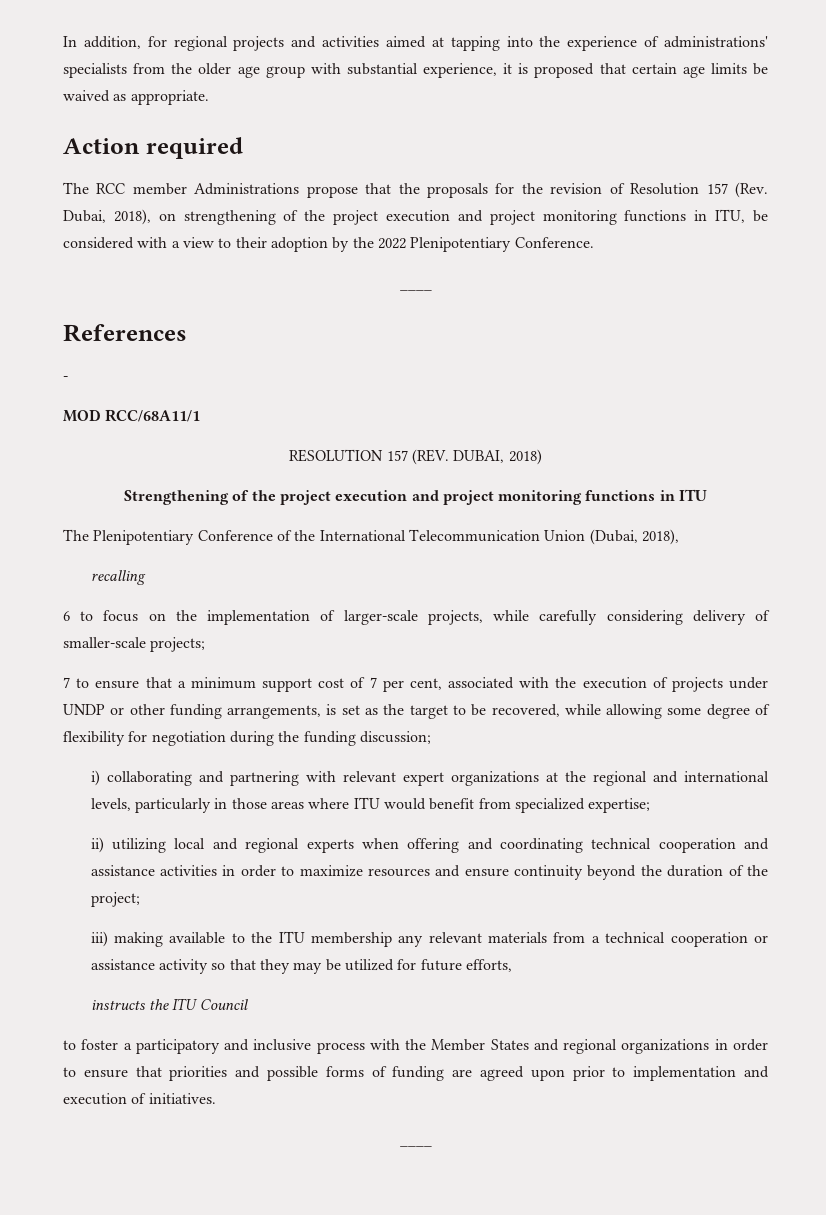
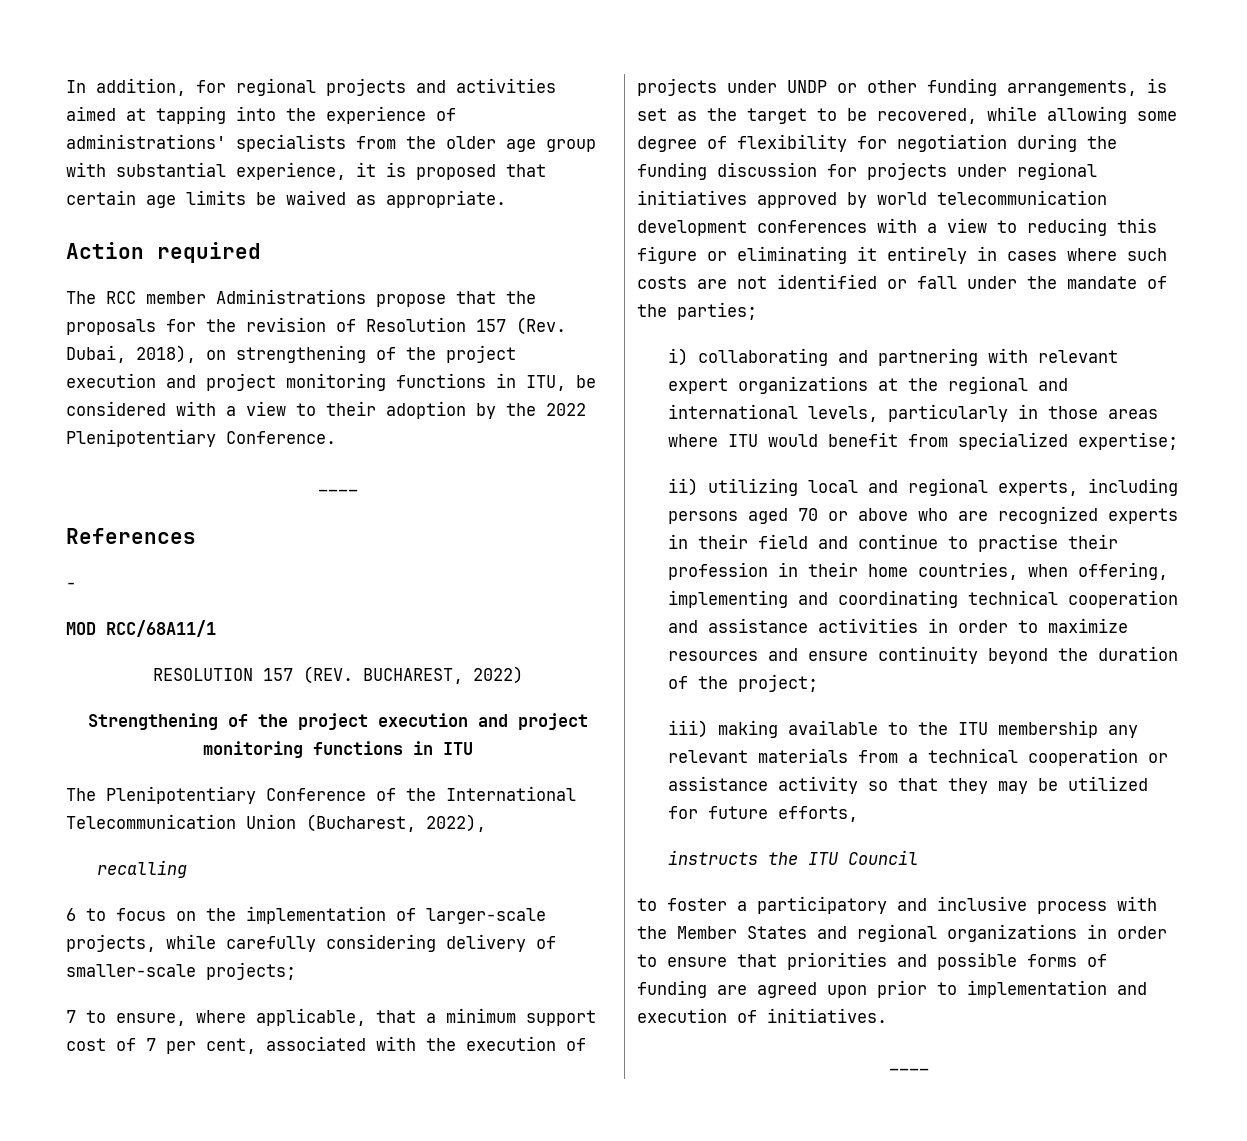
- RESOLUTION 157 (REV. DUBAI, 2018)
+ RESOLUTION 157 (REV. BUCHAREST, 2022)
- The Plenipotentiary Conference of the International Telecommunication Union (Dubai, 2018),
+ The Plenipotentiary Conference of the International Telecommunication Union (Bucharest, 2022),
- 7 to ensure that a minimum support cost of 7 per cent, associated with the execution of projects under UNDP or other funding arrangements, is set as the target to be recovered, while allowing some degree of flexibility for negotiation during the funding discussion;
+ 7 to ensure, where applicable, that a minimum support cost of 7 per cent, associated with the execution of projects under UNDP or other funding arrangements, is set as the target to be recovered, while allowing some degree of flexibility for negotiation during the funding discussion for projects under regional initiatives approved by world telecommunication development conferences with a view to reducing this figure or eliminating it entirely in cases where such costs are not identified or fall under the mandate of the parties;
- ii) utilizing local and regional experts when offering and coordinating technical cooperation and assistance activities in order to maximize resources and ensure continuity beyond the duration of the project;
+ ii) utilizing local and regional experts, including persons aged 70 or above who are recognized experts in their field and continue to practise their profession in their home countries, when offering, implementing and coordinating technical cooperation and assistance activities in order to maximize resources and ensure continuity beyond the duration of the project;

